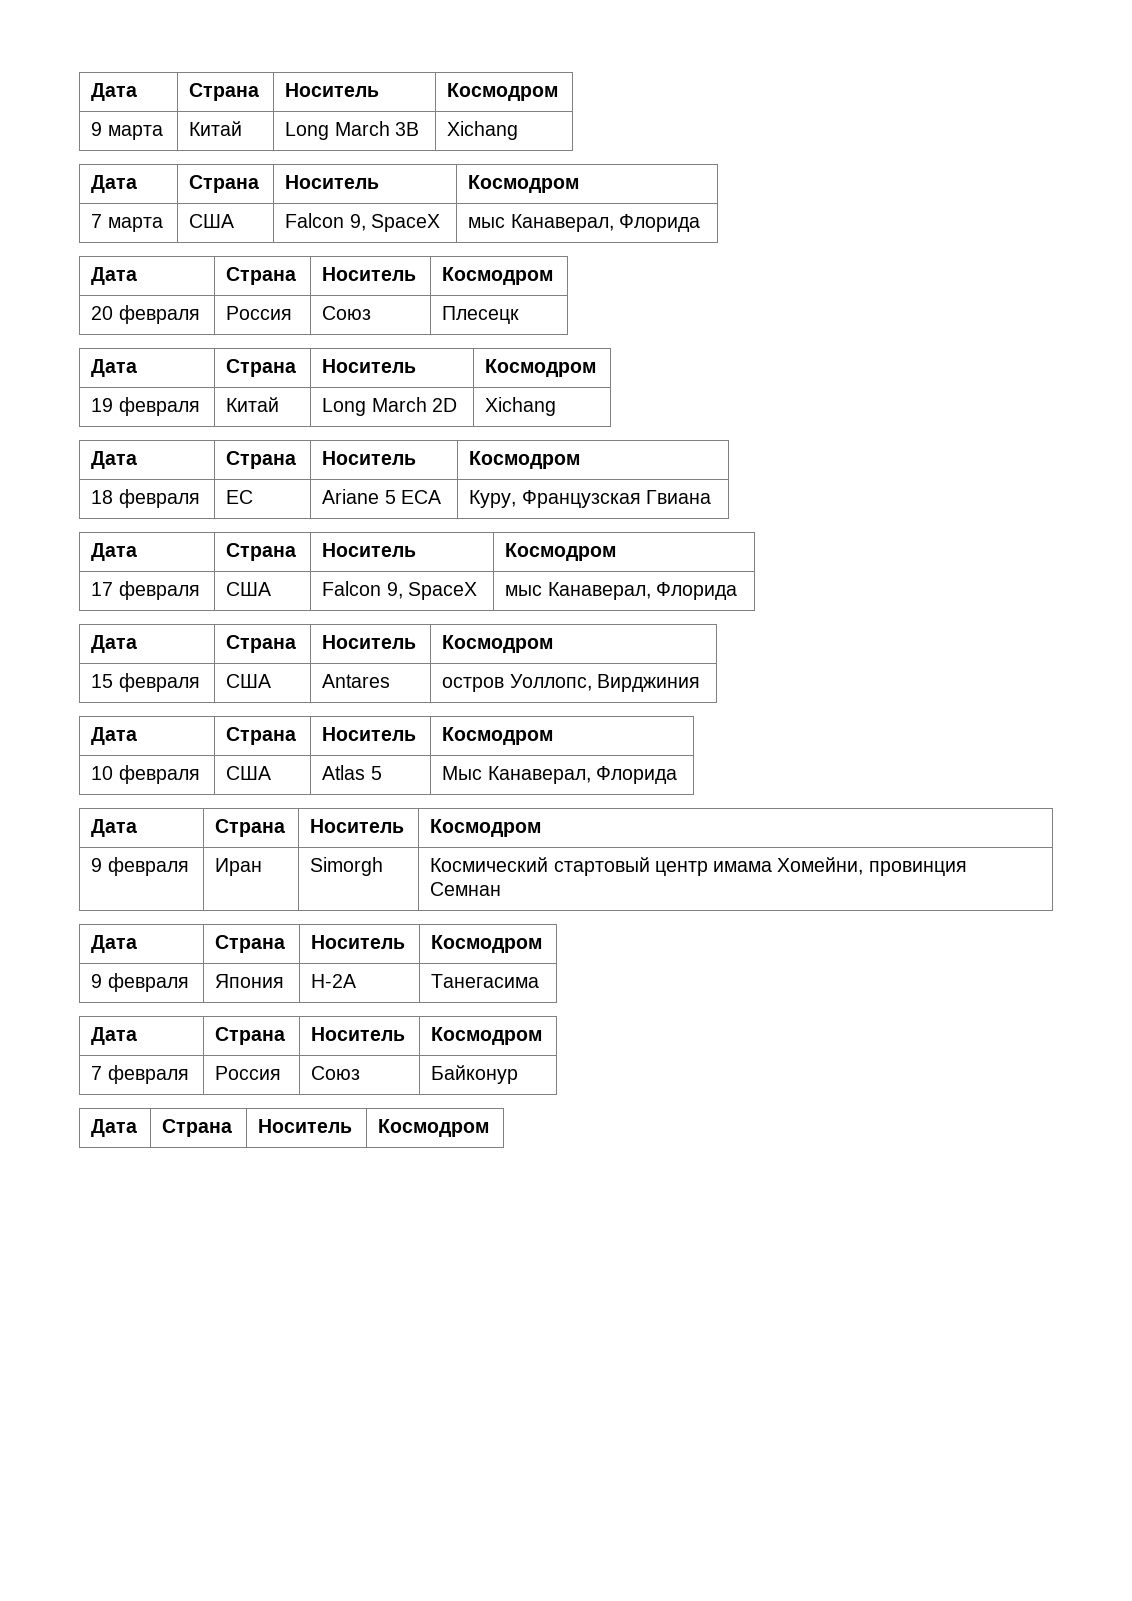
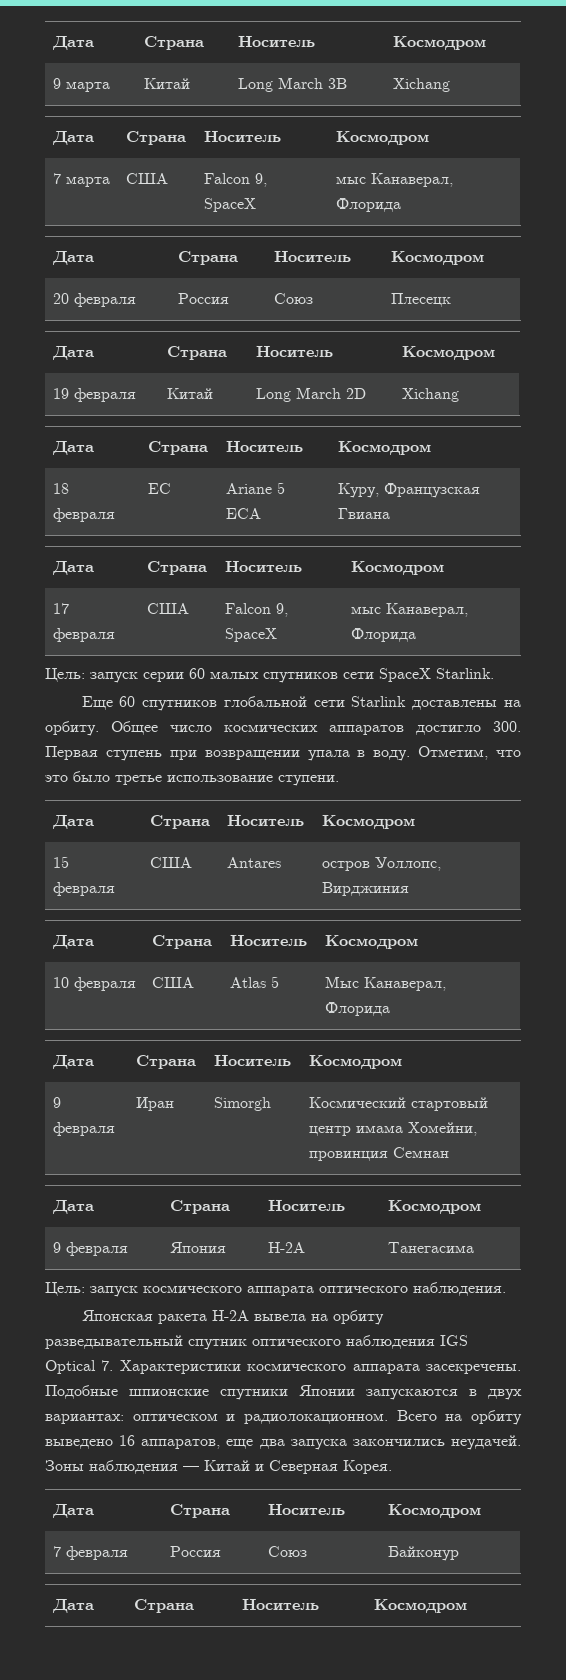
+ Цель: запуск серии 60 малых спутников сети SpaceX Starlink.
+ Еще 60 спутников глобальной сети Starlink доставлены на орбиту. Общее число космических аппаратов достигло 300. Первая ступень при возвращении упала в воду. Отметим, что это было третье использование ступени.
+ Цель: запуск космического аппарата оптического наблюдения.
+ Японская ракета Н-2А вывела на орбиту разведывательный спутник оптического наблюдения IGS Optical 7. Характеристики космического аппарата засекречены. Подобные шпионские спутники Японии запускаются в двух вариантах: оптическом и радиолокационном. Всего на орбиту выведено 16 аппаратов, еще два запуска закончились неудачей. Зоны наблюдения — Китай и Северная Корея.

